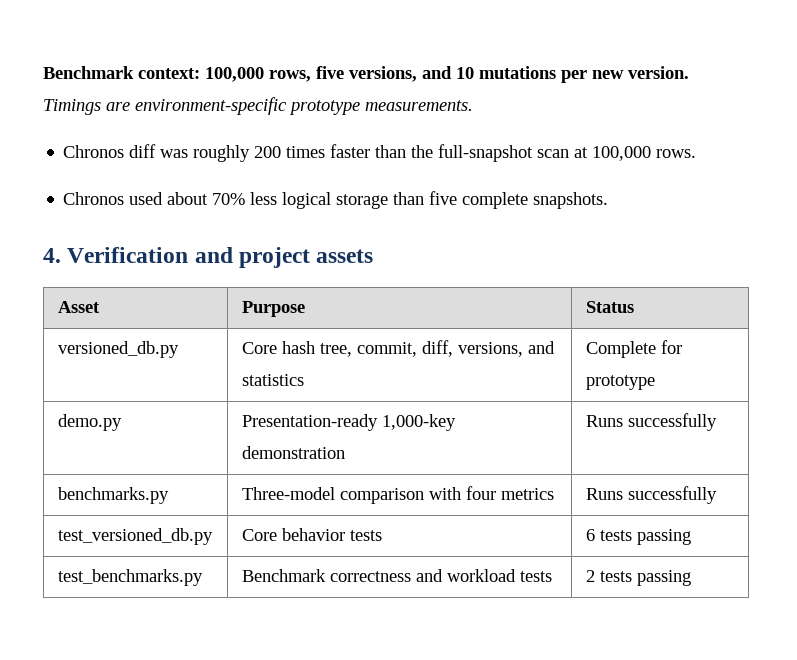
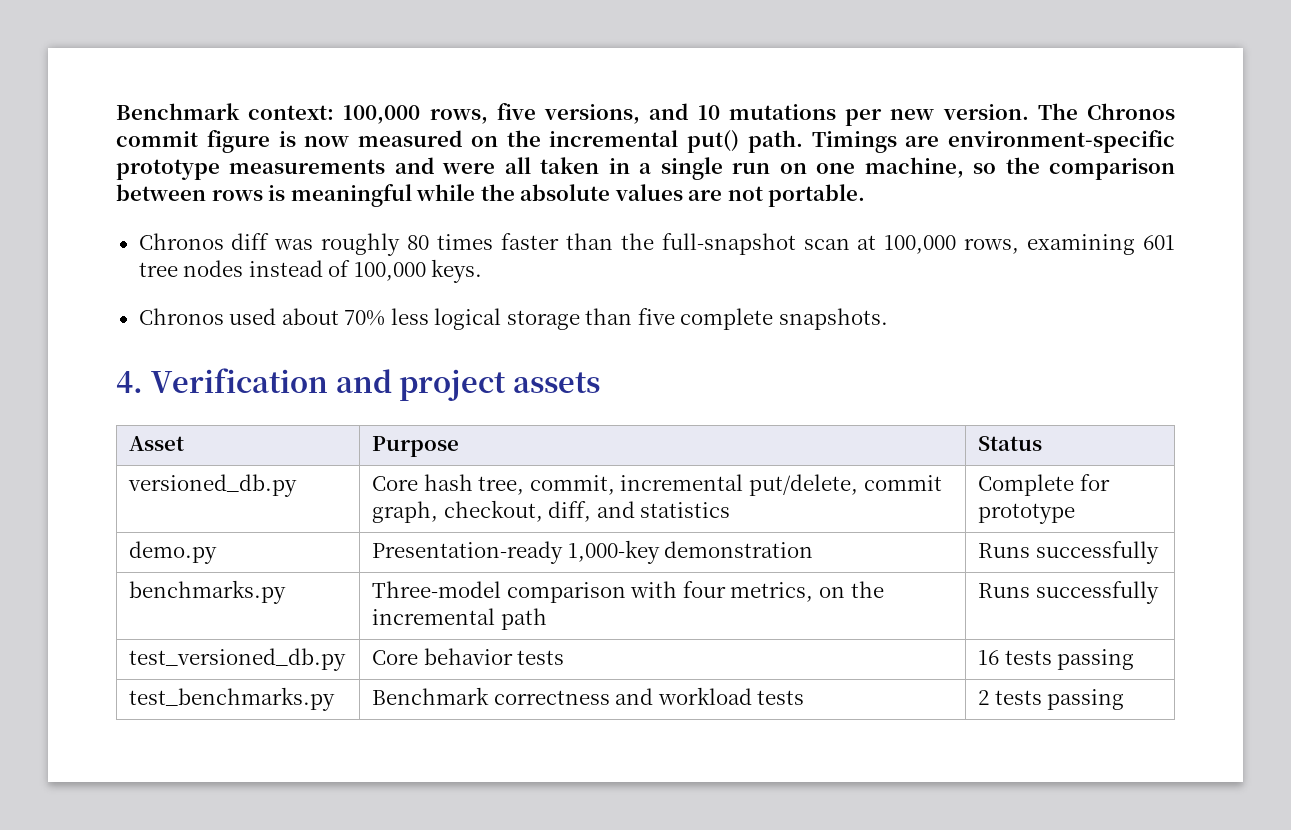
- Timings are environment-specific prototype measurements.
+ The Chronos commit figure is now measured on the incremental put() path. Timings are environment-specific prototype measurements and were all taken in a single run on one machine, so the comparison between rows is meaningful while the absolute values are not portable.
- Chronos diff was roughly 200 times faster than the full-snapshot scan at 100,000 rows.
+ Chronos diff was roughly 80 times faster than the full-snapshot scan at 100,000 rows, examining 601 tree nodes instead of 100,000 keys.
- versioned_db.py | Core hash tree, commit, diff, versions, and statistics | Complete for prototype
+ versioned_db.py | Core hash tree, commit, incremental put/delete, commit graph, checkout, diff, and statistics | Complete for prototype
- benchmarks.py | Three-model comparison with four metrics | Runs successfully
+ benchmarks.py | Three-model comparison with four metrics, on the incremental path | Runs successfully
- test_versioned_db.py | Core behavior tests | 6 tests passing
+ test_versioned_db.py | Core behavior tests | 16 tests passing

